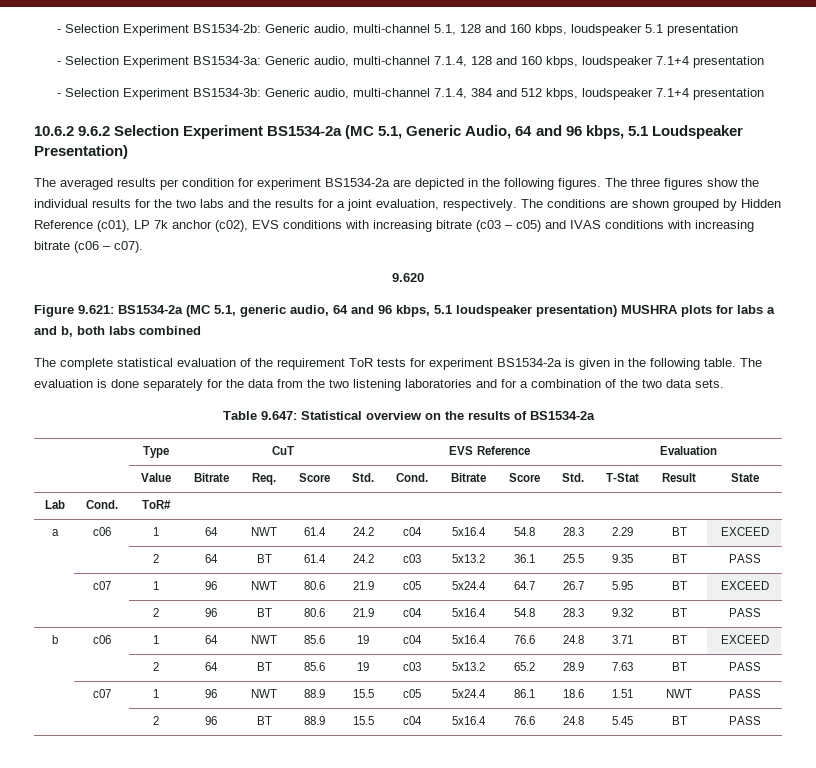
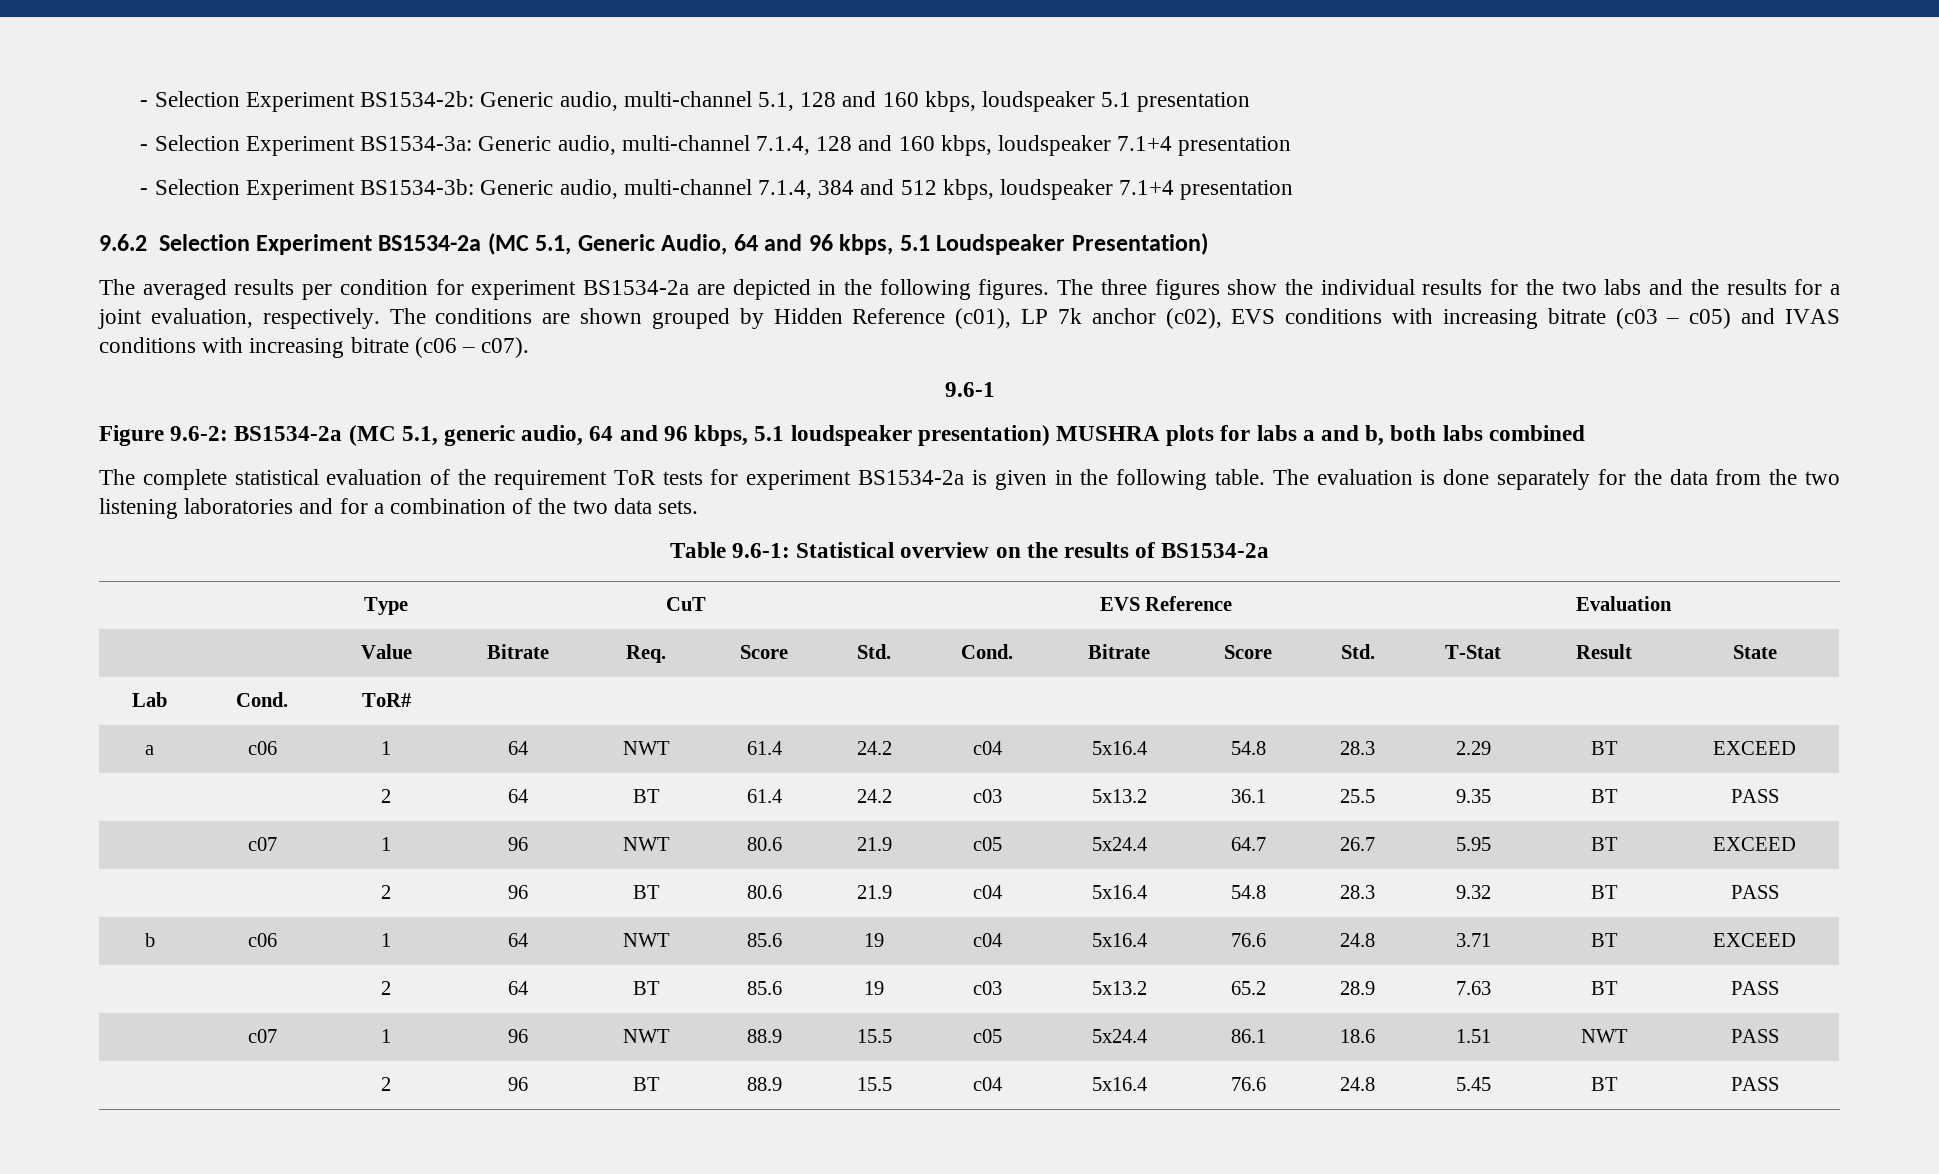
- 10.6.2 9.6.2 Selection Experiment BS1534-2a (MC 5.1, Generic Audio, 64 and 96 kbps, 5.1 Loudspeaker Presentation)
+ 9.6.2 Selection Experiment BS1534-2a (MC 5.1, Generic Audio, 64 and 96 kbps, 5.1 Loudspeaker Presentation)
- 9.620
+ 9.6-1
- Figure 9.621: BS1534-2a (MC 5.1, generic audio, 64 and 96 kbps, 5.1 loudspeaker presentation) MUSHRA plots for labs a and b, both labs combined
+ Figure 9.6-2: BS1534-2a (MC 5.1, generic audio, 64 and 96 kbps, 5.1 loudspeaker presentation) MUSHRA plots for labs a and b, both labs combined
- Table 9.647: Statistical overview on the results of BS1534-2a
+ Table 9.6-1: Statistical overview on the results of BS1534-2a

